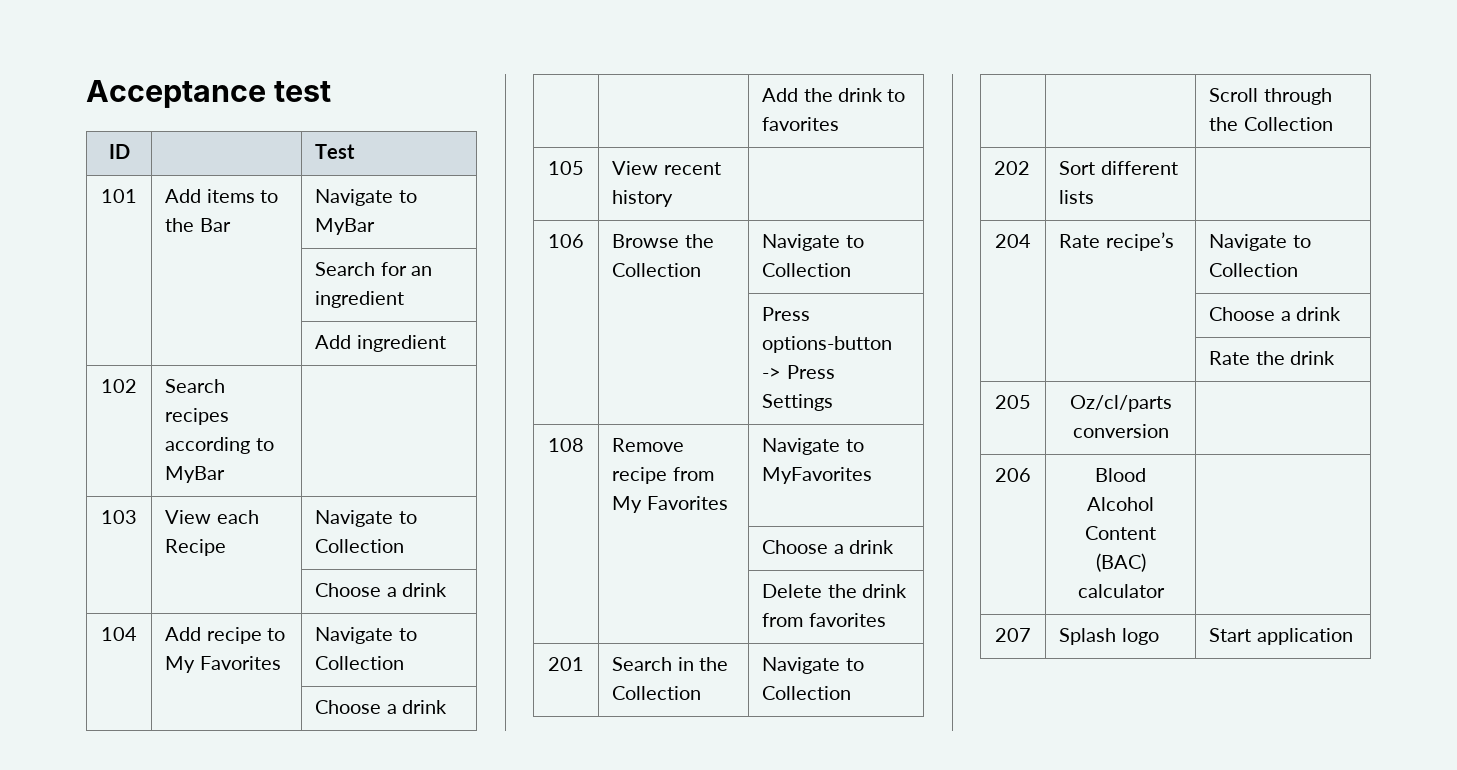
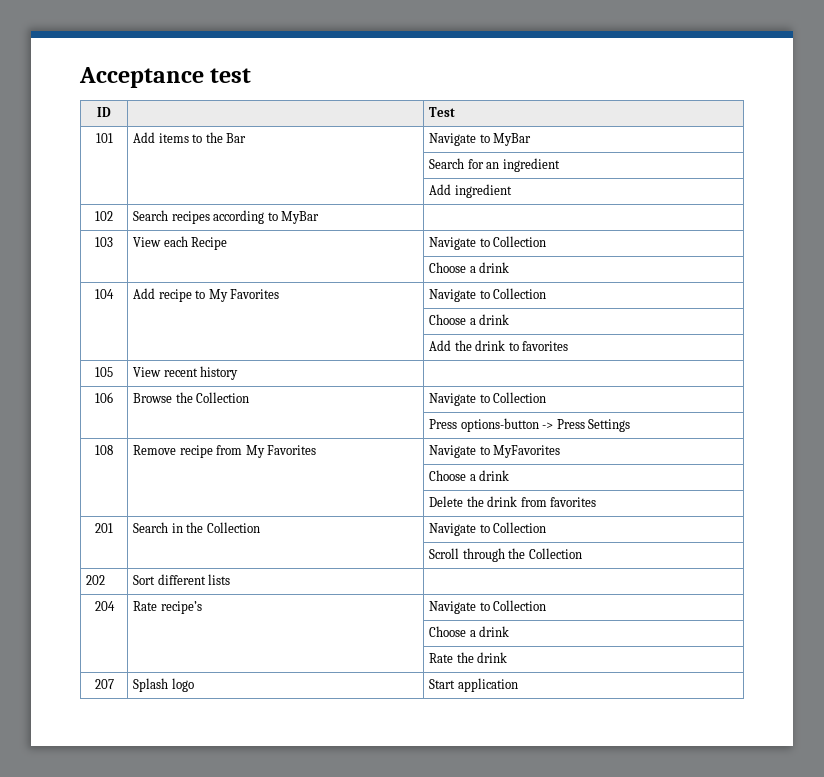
- 205 | Oz/cl/parts conversion |
- 206 | Blood Alcohol Content (BAC) calculator |

